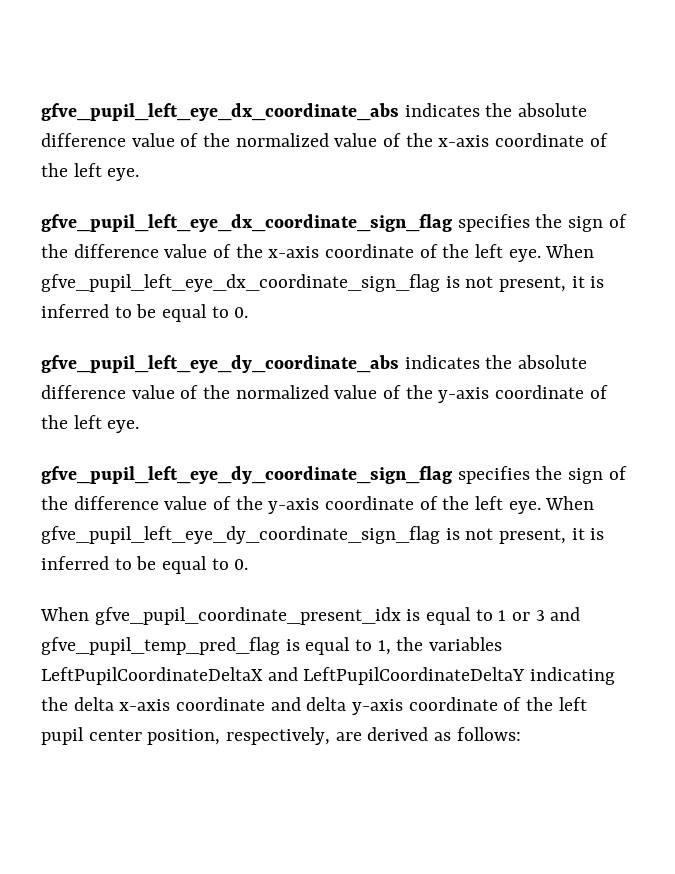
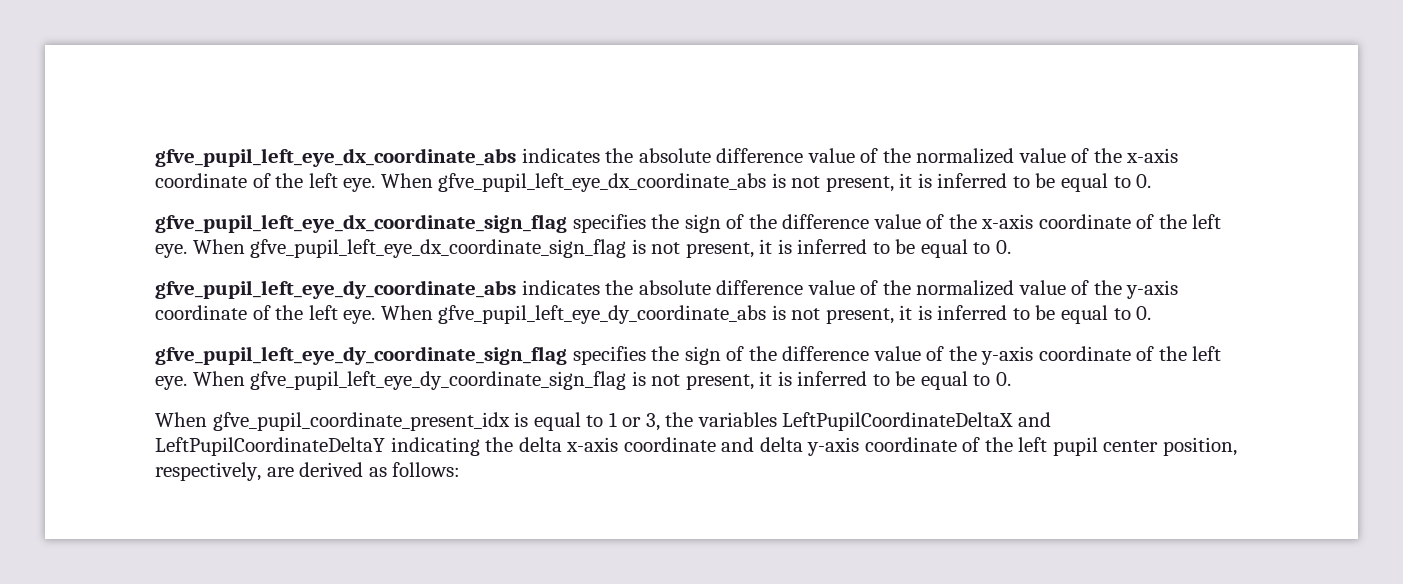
+ When gfve_pupil_left_eye_dx_coordinate_abs is not present, it is inferred to be equal to 0.
+ When gfve_pupil_left_eye_dy_coordinate_abs is not present, it is inferred to be equal to 0.
- When gfve_pupil_coordinate_present_idx is equal to 1 or 3 and gfve_pupil_temp_pred_flag is equal to 1, the variables LeftPupilCoordinateDeltaX and LeftPupilCoordinateDeltaY indicating the delta x-axis coordinate and delta y-axis coordinate of the left pupil center position, respectively, are derived as follows:
+ When gfve_pupil_coordinate_present_idx is equal to 1 or 3, the variables LeftPupilCoordinateDeltaX and LeftPupilCoordinateDeltaY indicating the delta x-axis coordinate and delta y-axis coordinate of the left pupil center position, respectively, are derived as follows:

